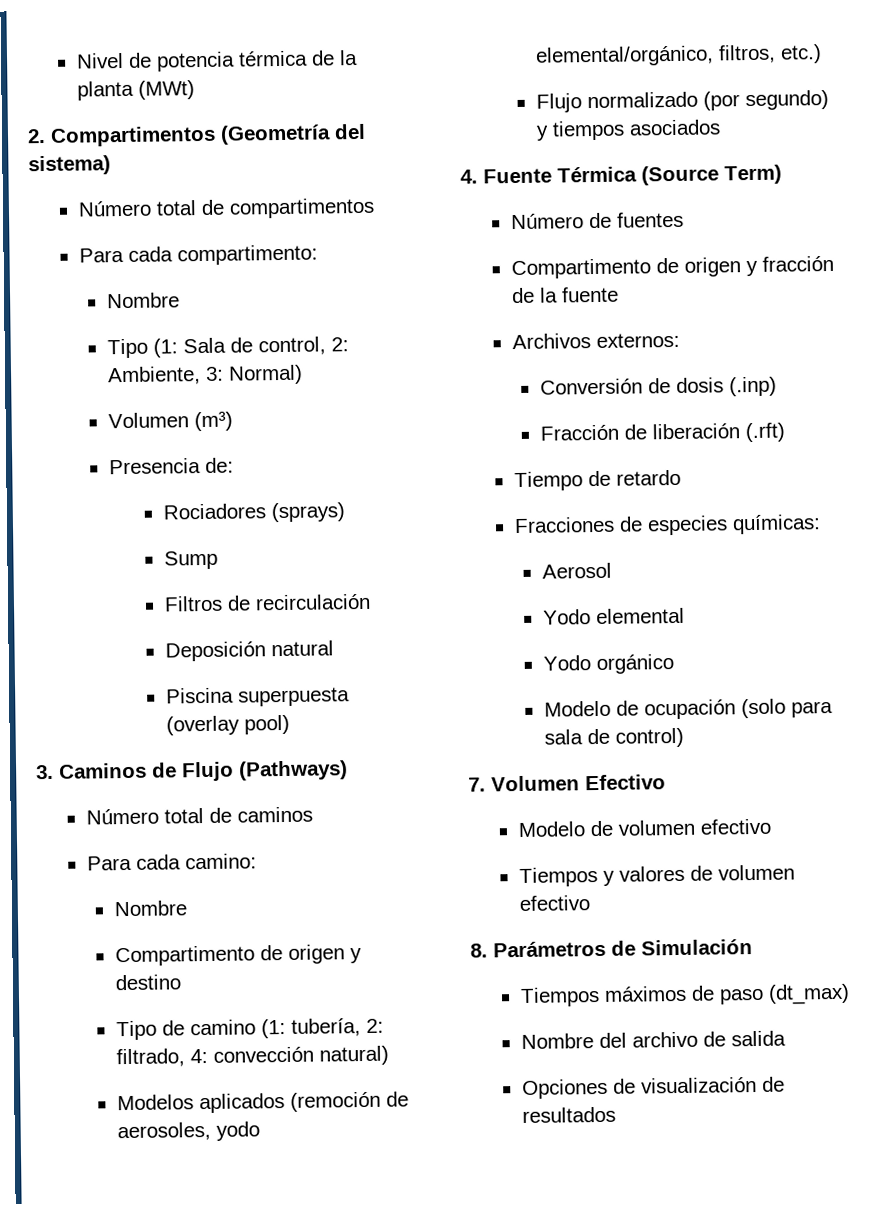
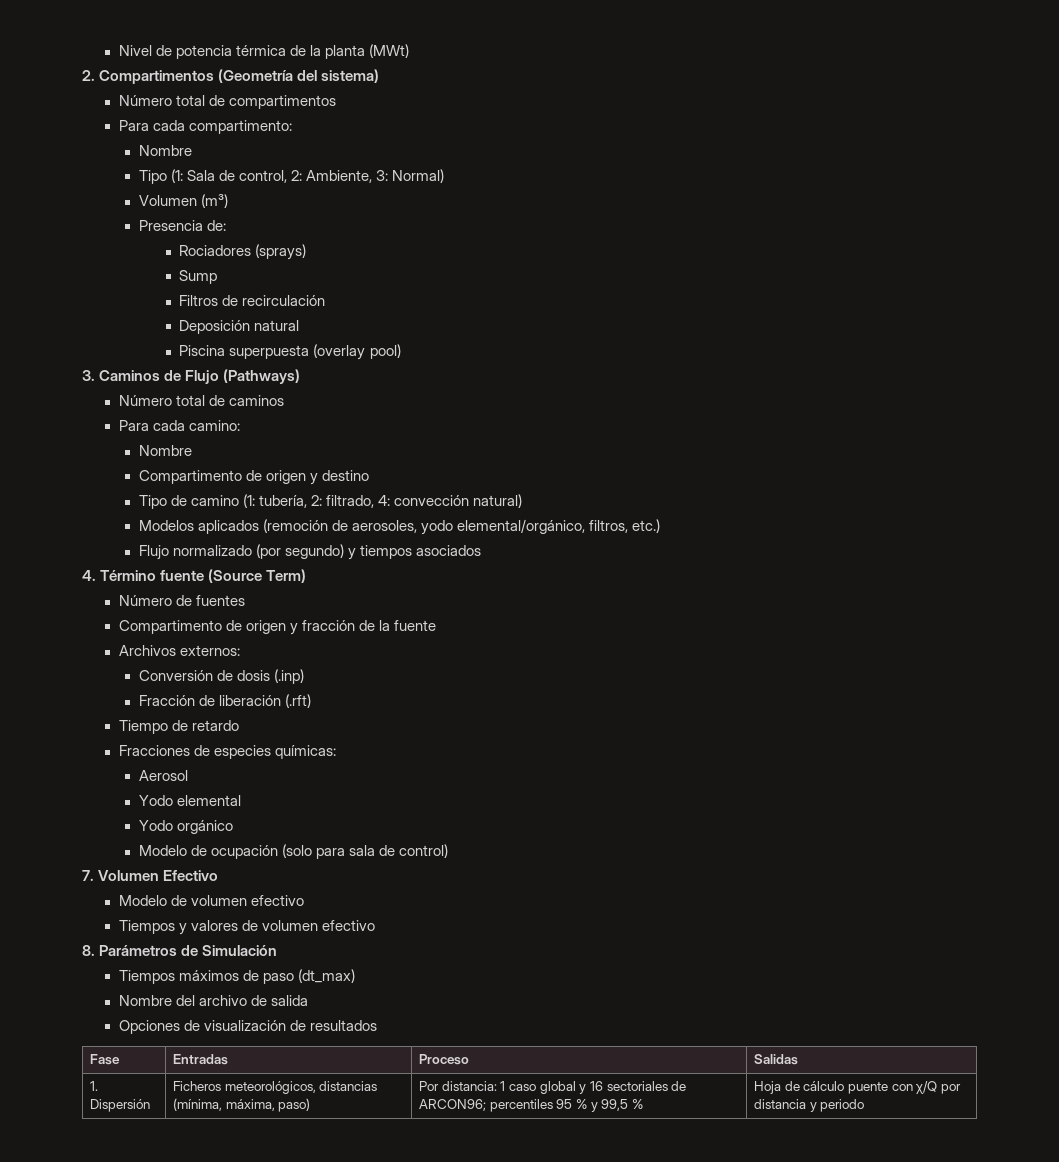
- 4. Fuente Térmica (Source Term)
+ 4. Término fuente (Source Term)
+ Fase | Entradas | Proceso | Salidas
+ 1. Dispersión | Ficheros meteorológicos, distancias (mínima, máxima, paso) | Por distancia: 1 caso global y 16 sectoriales de ARCON96; percentiles 95 % y 99,5 % | Hoja de cálculo puente con χ/Q por distancia y periodo

